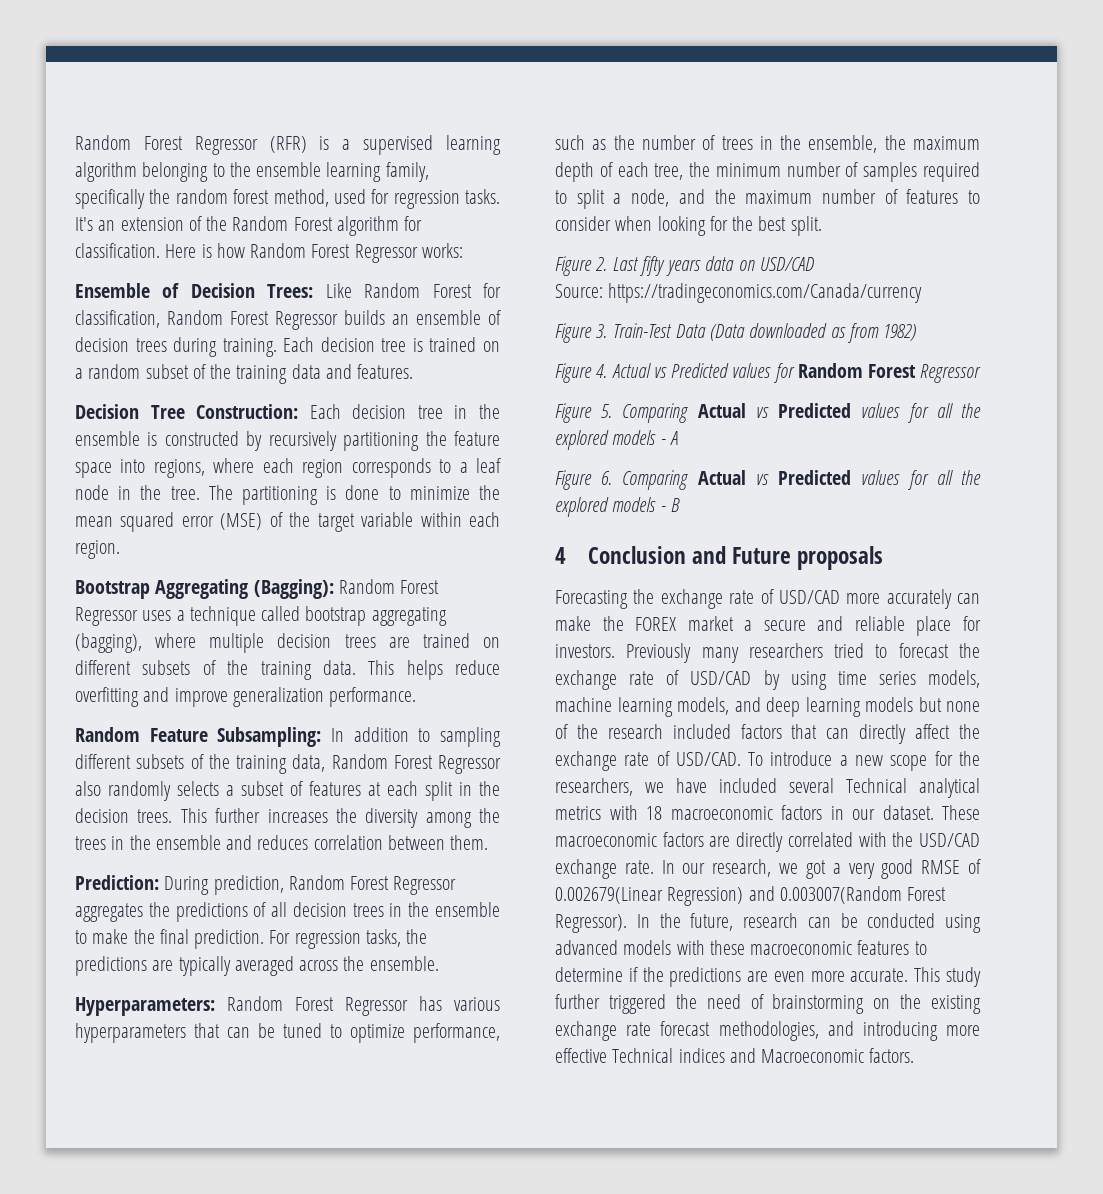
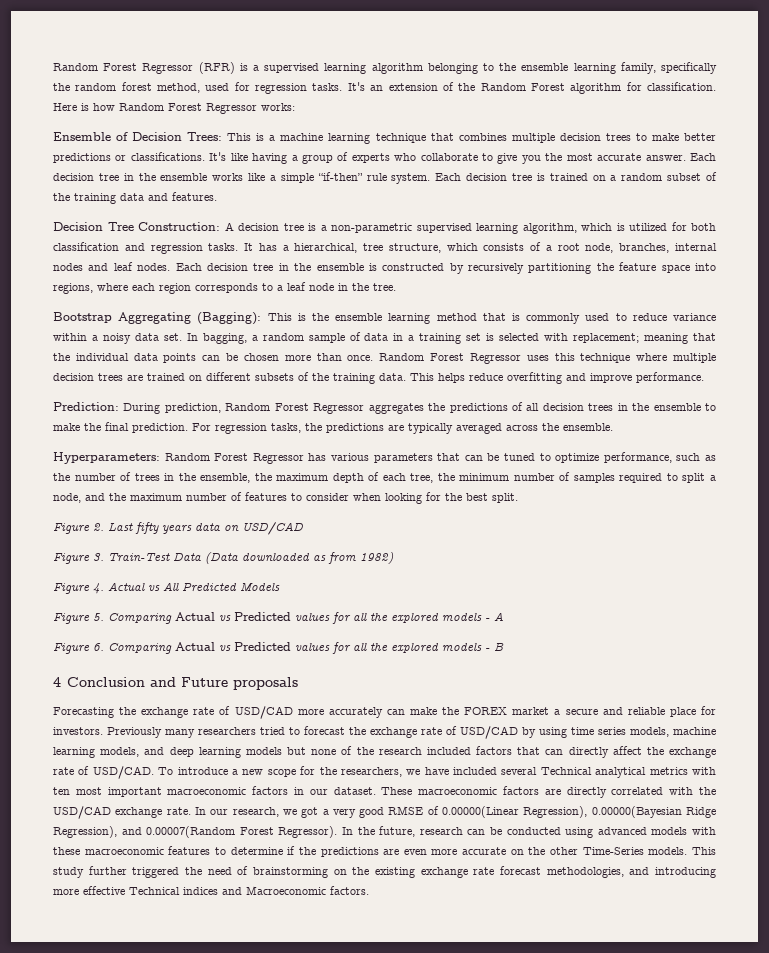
- Ensemble of Decision Trees: Like Random Forest for classification, Random Forest Regressor builds an ensemble of decision trees during training.
+ Ensemble of Decision Trees: This is a machine learning technique that combines multiple decision trees to make better predictions or classifications. It's like having a group of experts who collaborate to give you the most accurate answer. Each decision tree in the ensemble works like a simple “if-then” rule system.
- Decision Tree Construction: Each decision tree in the ensemble is constructed by recursively partitioning the feature space into regions, where each region corresponds to a leaf node in the tree. The partitioning is done to minimize the mean squared error (MSE) of the target variable within each region.
- Bootstrap Aggregating (Bagging): Random Forest Regressor uses a technique called bootstrap aggregating (bagging), where multiple decision trees are trained on different subsets of the training data.
+ Decision Tree Construction: A decision tree is a non-parametric supervised learning algorithm, which is utilized for both classification and regression tasks. It has a hierarchical, tree structure, which consists of a root node, branches, internal nodes and leaf nodes. Each decision tree in the ensemble is constructed by recursively partitioning the feature space into regions, where each region corresponds to a leaf node in the tree.
+ Bootstrap Aggregating (Bagging): This is the ensemble learning method that is commonly used to reduce variance within a noisy data set. In bagging, a random sample of data in a training set is selected with replacement; meaning that the individual data points can be chosen more than once. Random Forest Regressor uses this technique where multiple decision trees are trained on different subsets of the training data.
- This helps reduce overfitting and improve generalization performance.
+ This helps reduce overfitting and improve performance.
- Random Feature Subsampling: In addition to sampling different subsets of the training data, Random Forest Regressor also randomly selects a subset of features at each split in the decision trees. This further increases the diversity among the trees in the ensemble and reduces correlation between them.
- Hyperparameters: Random Forest Regressor has various hyperparameters that can be tuned to optimize performance, such as the number of trees in the ensemble, the maximum depth of each tree, the minimum number of samples required to split a node, and the maximum number of features to consider when looking for the best split.
+ Hyperparameters: Random Forest Regressor has various parameters that can be tuned to optimize performance, such as the number of trees in the ensemble, the maximum depth of each tree, the minimum number of samples required to split a node, and the maximum number of features to consider when looking for the best split.
- Source: https://tradingeconomics.com/Canada/currency
- Figure 4. Actual vs Predicted values for Random Forest Regressor
+ Figure 4. Actual vs All Predicted Models
- To introduce a new scope for the researchers, we have included several Technical analytical metrics with 18 macroeconomic factors in our dataset.
+ To introduce a new scope for the researchers, we have included several Technical analytical metrics with ten most important macroeconomic factors in our dataset.
- In our research, we got a very good RMSE of 0.002679(Linear Regression) and 0.003007(Random Forest Regressor).
+ In our research, we got a very good RMSE of 0.00000(Linear Regression), 0.00000(Bayesian Ridge Regression), and 0.00007(Random Forest Regressor).
- In the future, research can be conducted using advanced models with these macroeconomic features to determine if the predictions are even more accurate.
+ In the future, research can be conducted using advanced models with these macroeconomic features to determine if the predictions are even more accurate on the other Time-Series models.

